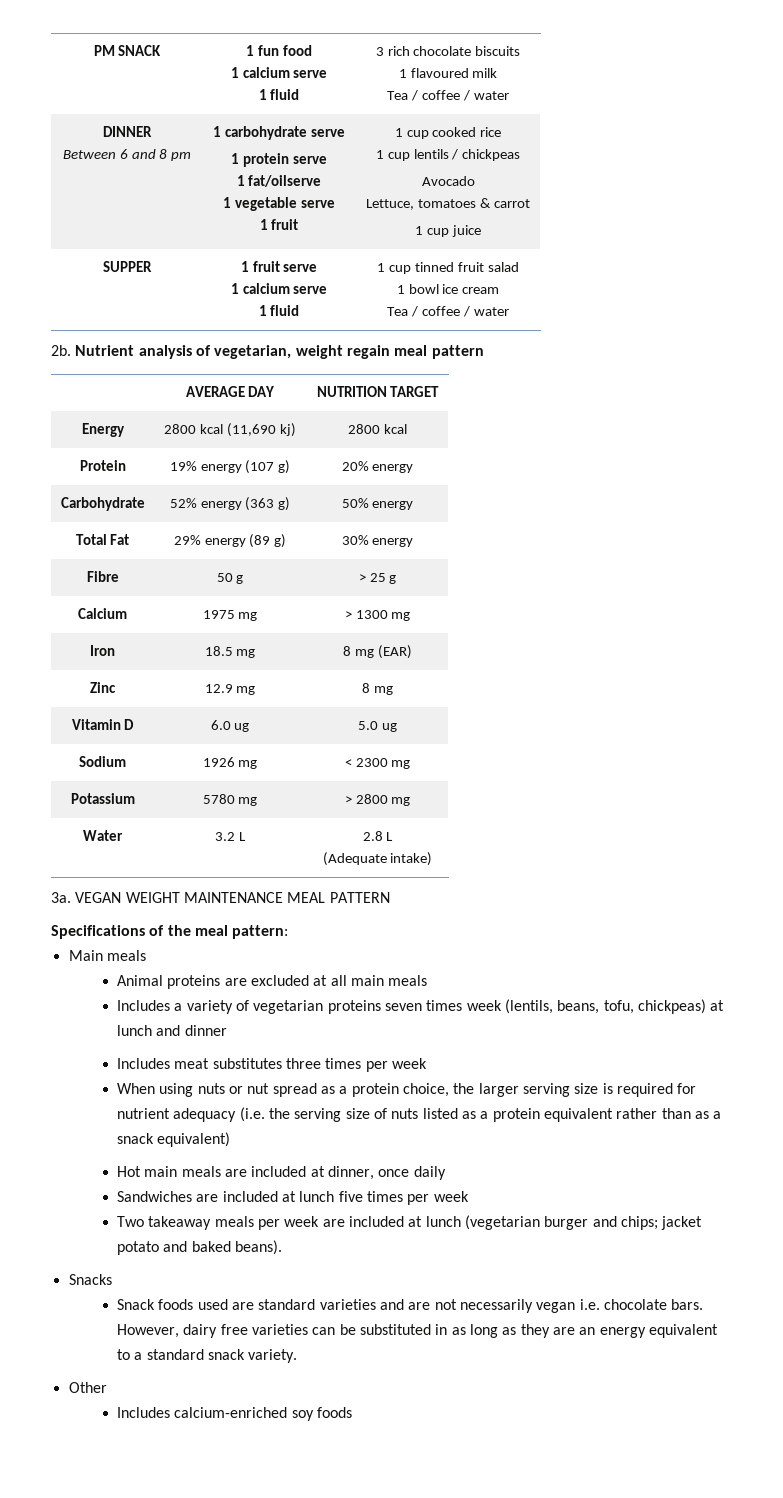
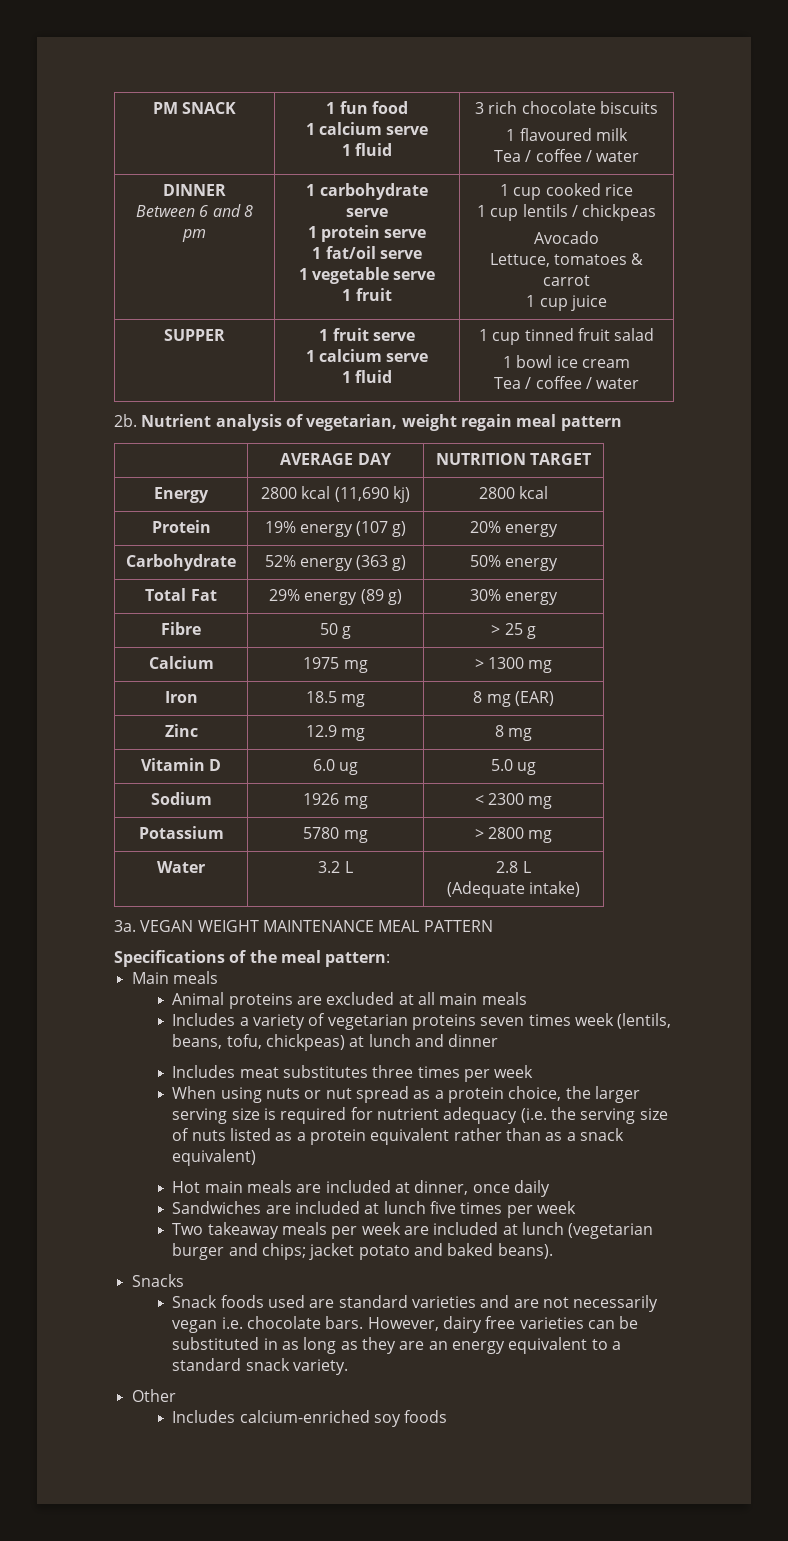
  DINNER
  Between 6 and 8 pm | 1 carbohydrate serve
  1 protein serve
- 1 fat/oilserve
+ 1 fat/oil serve

